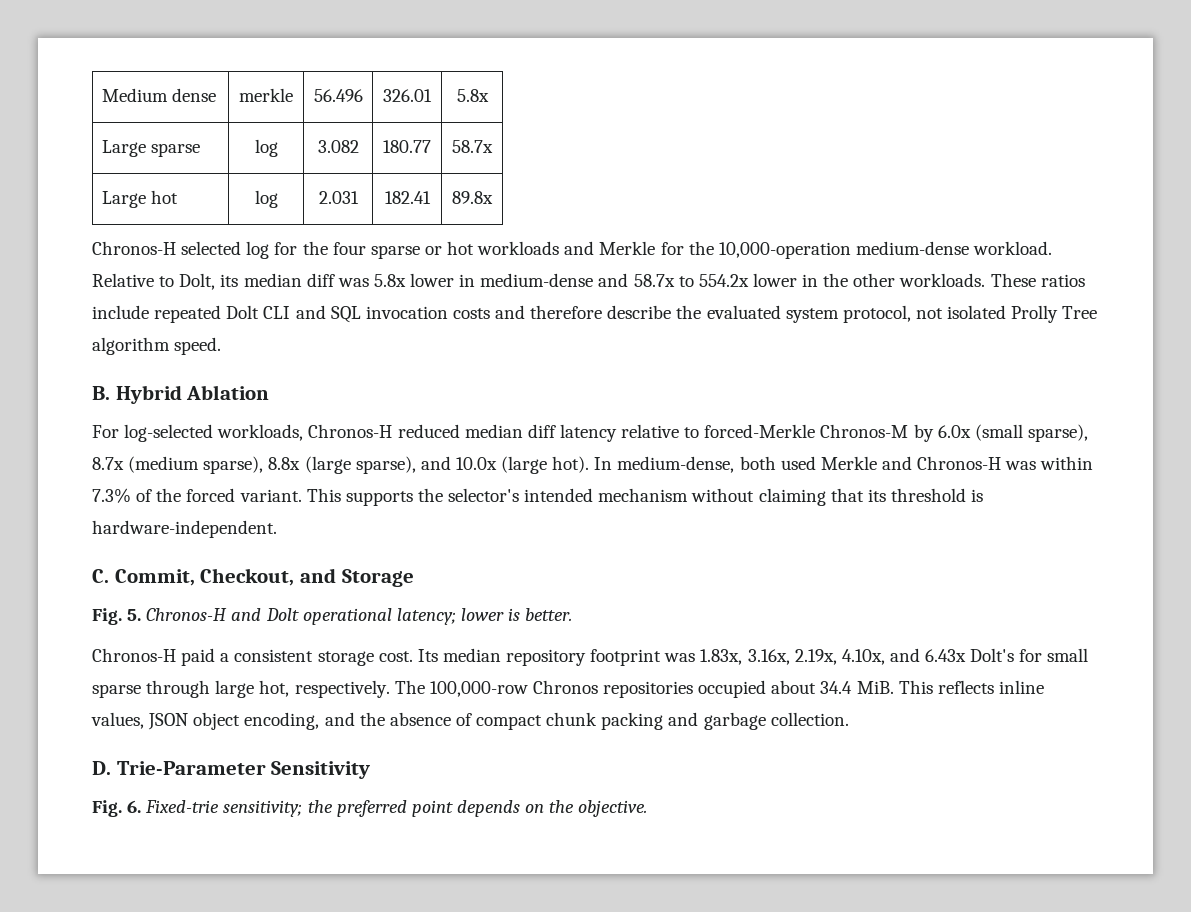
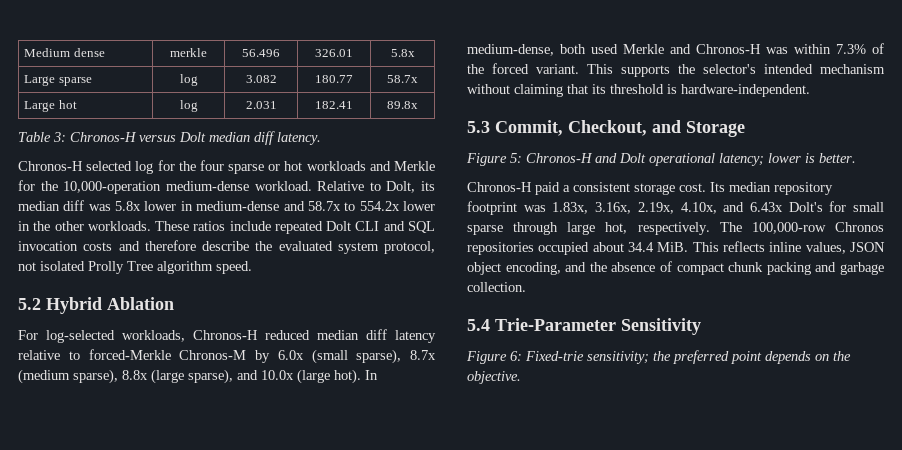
+ Table 3: Chronos-H versus Dolt median diff latency.
- B. Hybrid Ablation
+ 5.2 Hybrid Ablation
- C. Commit, Checkout, and Storage
+ 5.3 Commit, Checkout, and Storage
- Fig. 5. Chronos-H and Dolt operational latency; lower is better.
+ Figure 5: Chronos-H and Dolt operational latency; lower is better.
- D. Trie-Parameter Sensitivity
+ 5.4 Trie-Parameter Sensitivity
- Fig. 6. Fixed-trie sensitivity; the preferred point depends on the objective.
+ Figure 6: Fixed-trie sensitivity; the preferred point depends on the objective.

